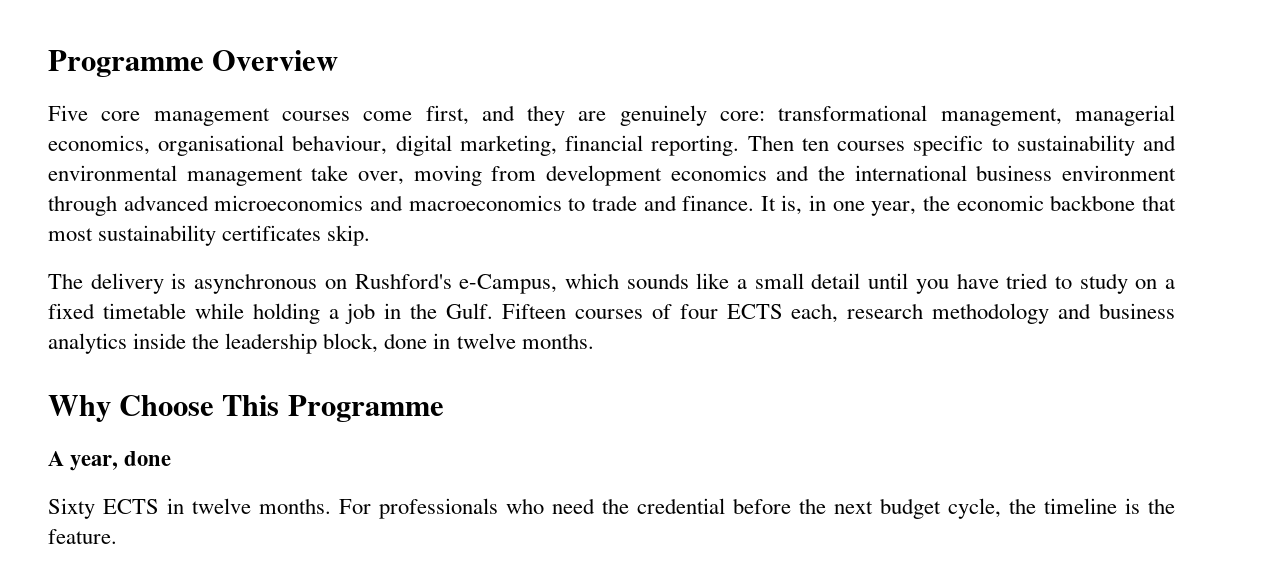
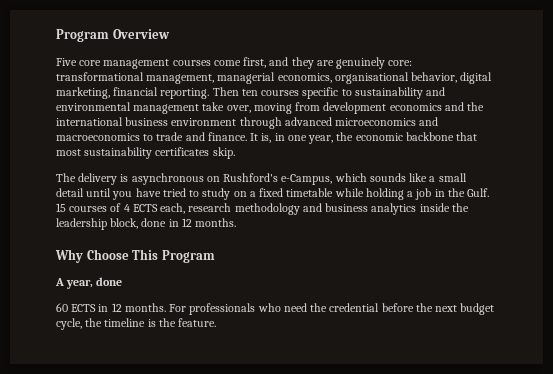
- Programme Overview
+ Program Overview
- Five core management courses come first, and they are genuinely core: transformational management, managerial economics, organisational behaviour, digital marketing, financial reporting.
+ Five core management courses come first, and they are genuinely core: transformational management, managerial economics, organisational behavior, digital marketing, financial reporting.
- Fifteen courses of four ECTS each, research methodology and business analytics inside the leadership block, done in twelve months.
+ 15 courses of 4 ECTS each, research methodology and business analytics inside the leadership block, done in 12 months.
- Why Choose This Programme
+ Why Choose This Program
- Sixty ECTS in twelve months.
+ 60 ECTS in 12 months.

